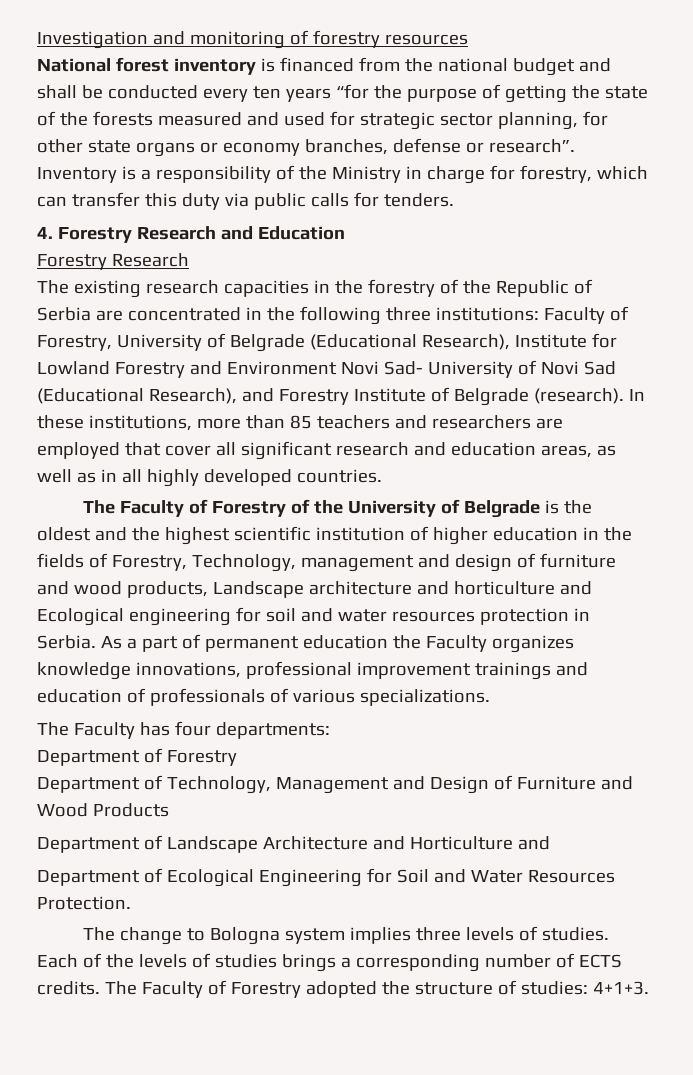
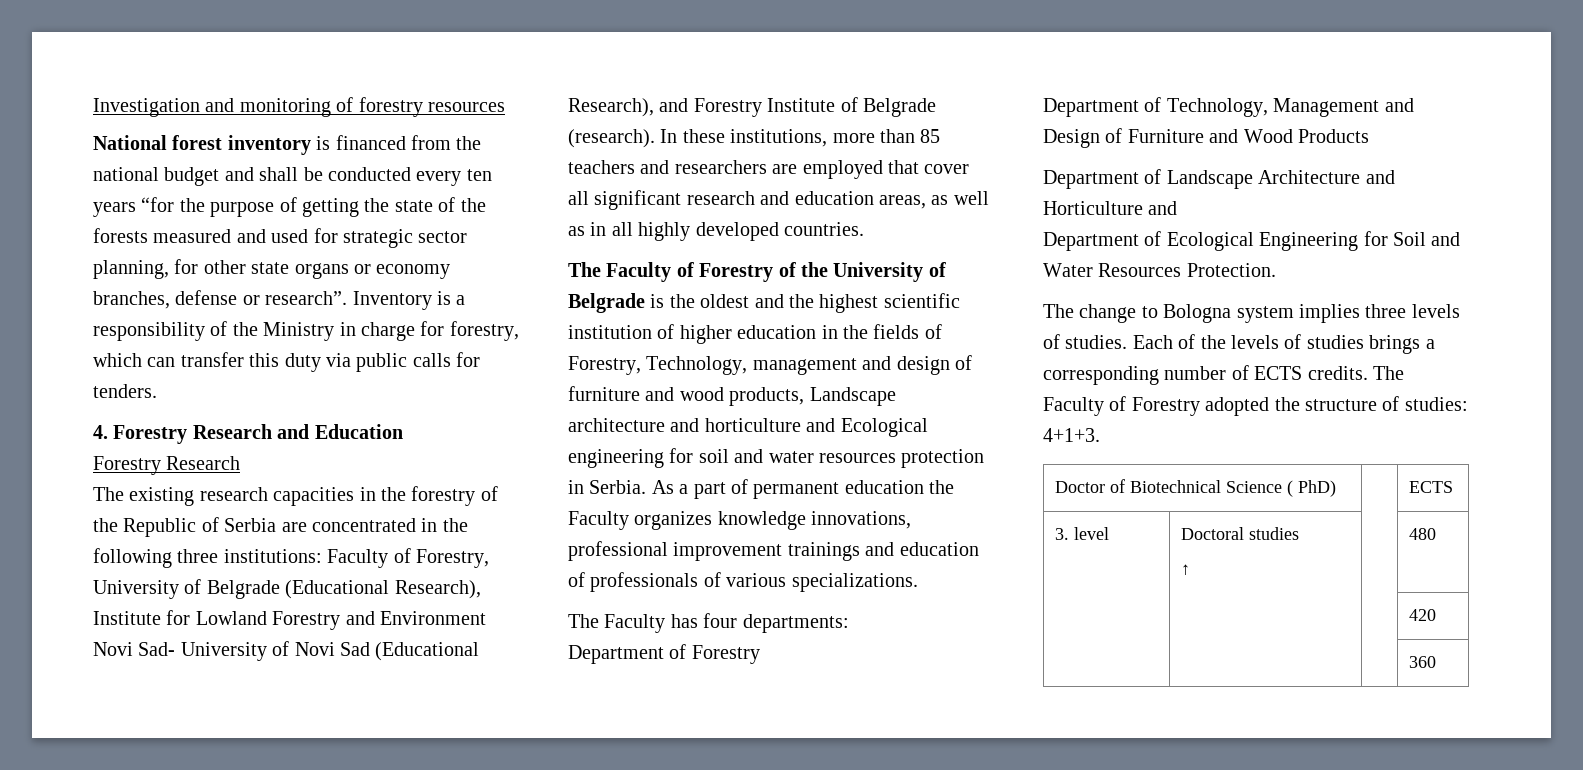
+ Doctor of Biotechnical Science ( PhD) | | ECTS
+ 3. level | Doctoral studies
+ ↑ | | 480
+ | | | 420
+ | | | 360

